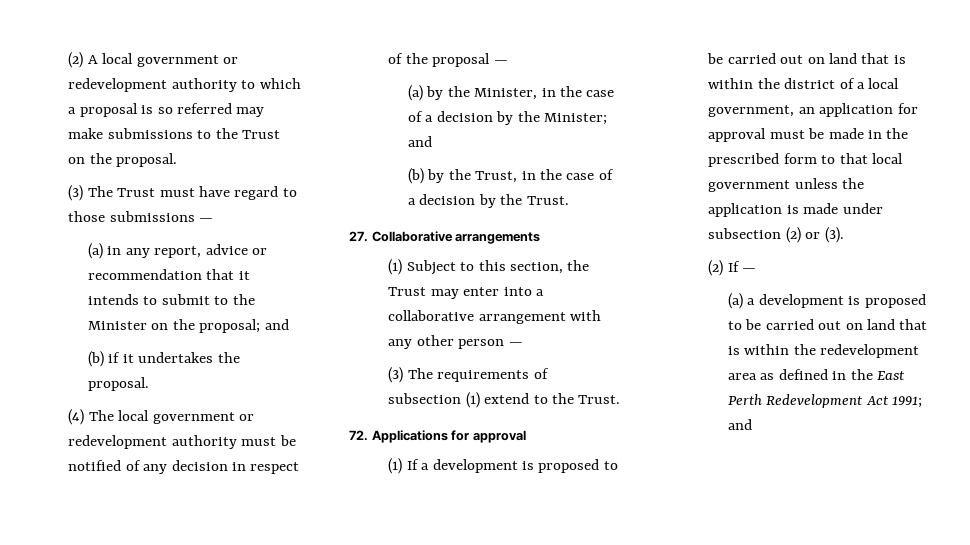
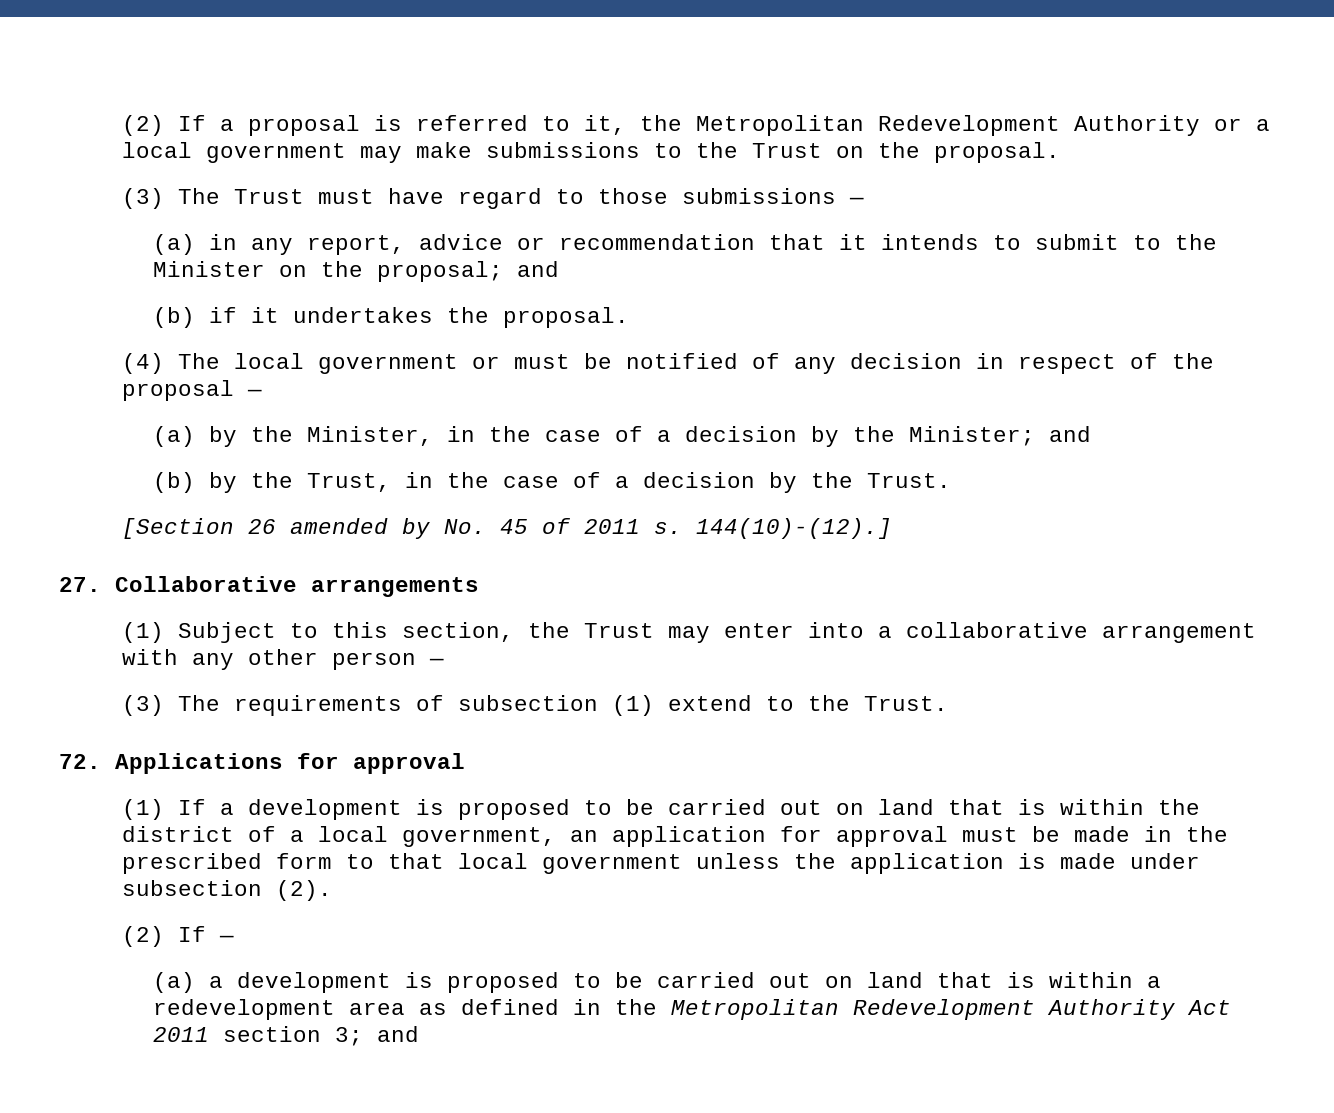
- (2) A local government or redevelopment authority to which a proposal is so referred may make submissions to the Trust on the proposal.
+ (2) If a proposal is referred to it, the Metropolitan Redevelopment Authority or a local government may make submissions to the Trust on the proposal.
- (4) The local government or redevelopment authority must be notified of any decision in respect of the proposal —
+ (4) The local government or must be notified of any decision in respect of the proposal —
+ [Section 26 amended by No. 45 of 2011 s. 144(10)-(12).]
- (1) If a development is proposed to be carried out on land that is within the district of a local government, an application for approval must be made in the prescribed form to that local government unless the application is made under subsection (2) or (3).
+ (1) If a development is proposed to be carried out on land that is within the district of a local government, an application for approval must be made in the prescribed form to that local government unless the application is made under subsection (2).
- (a) a development is proposed to be carried out on land that is within the redevelopment area as defined in the East Perth Redevelopment Act 1991; and
+ (a) a development is proposed to be carried out on land that is within a redevelopment area as defined in the Metropolitan Redevelopment Authority Act 2011 section 3; and

